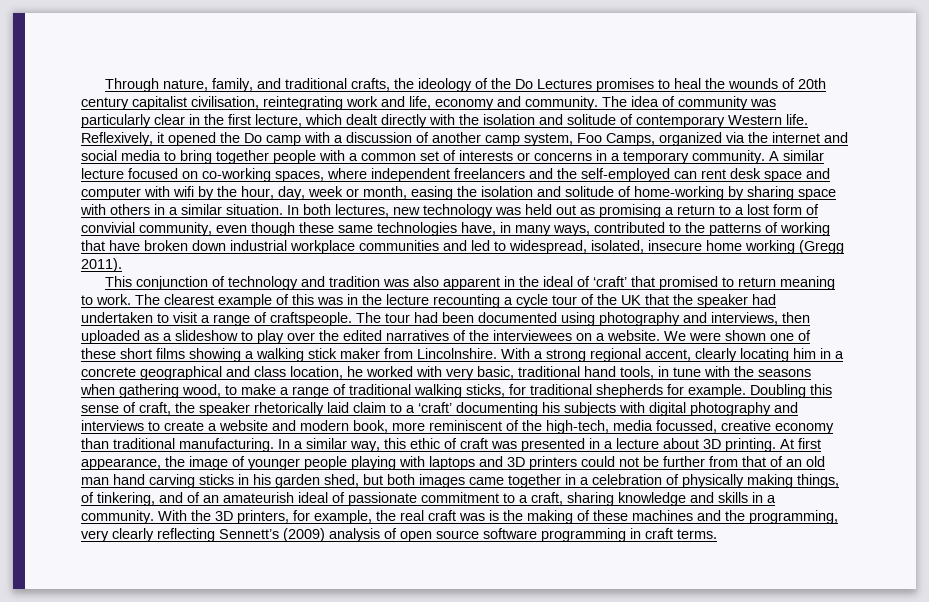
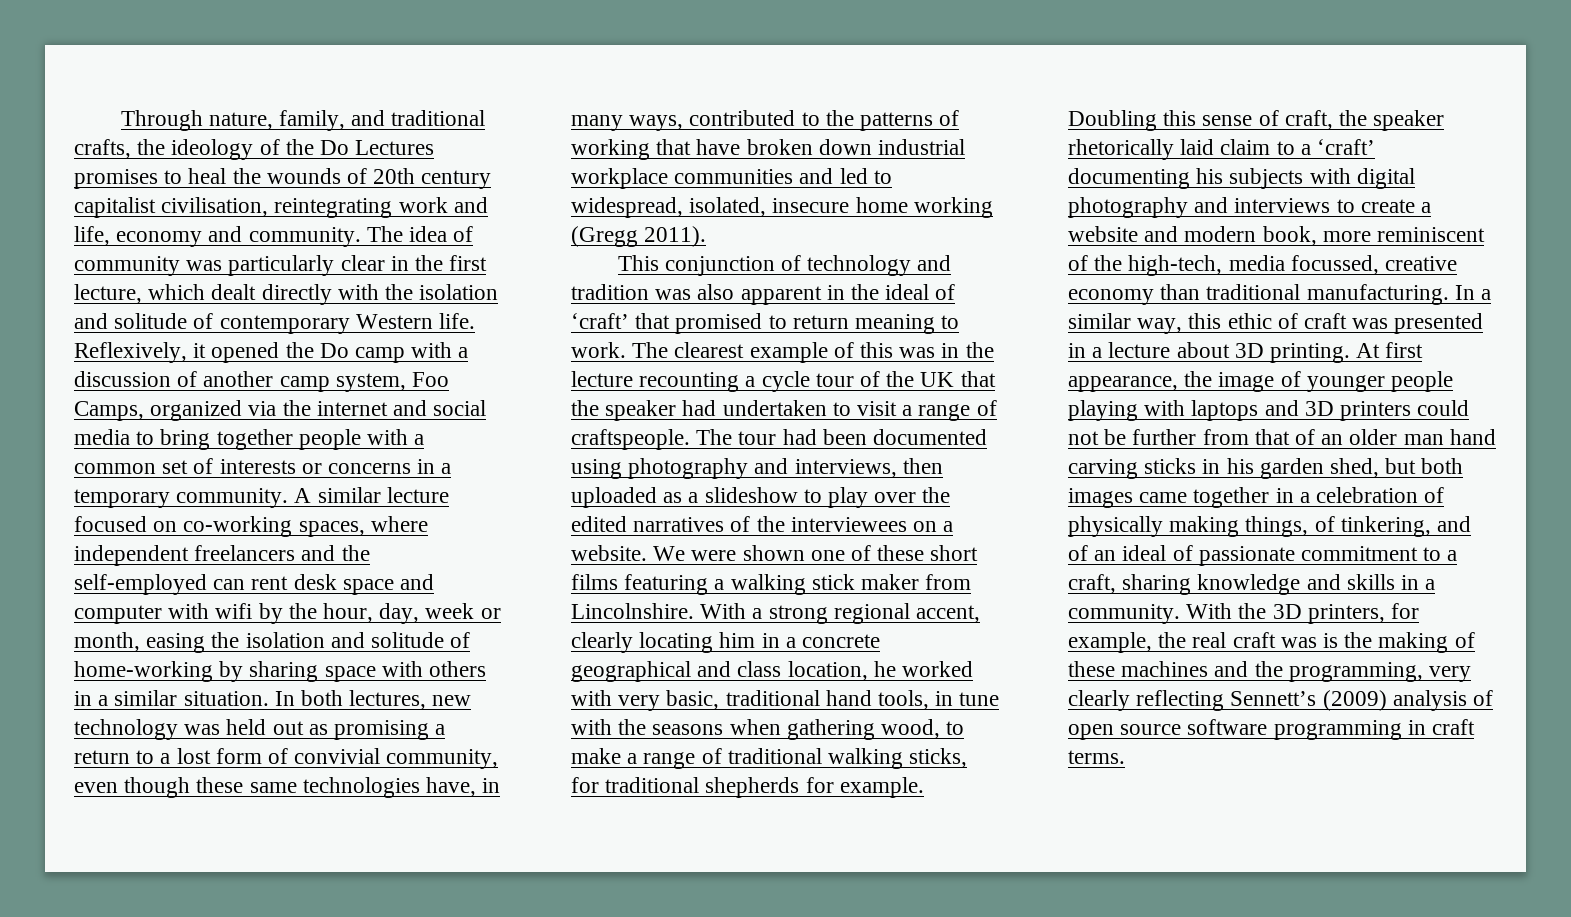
- We were shown one of these short films showing a walking stick maker from Lincolnshire.
+ We were shown one of these short films featuring a walking stick maker from Lincolnshire.
- At first appearance, the image of younger people playing with laptops and 3D printers could not be further from that of an old man hand carving sticks in his garden shed, but both images came together in a celebration of physically making things, of tinkering, and of an amateurish ideal of passionate commitment to a craft, sharing knowledge and skills in a community.
+ At first appearance, the image of younger people playing with laptops and 3D printers could not be further from that of an older man hand carving sticks in his garden shed, but both images came together in a celebration of physically making things, of tinkering, and of an ideal of passionate commitment to a craft, sharing knowledge and skills in a community.

